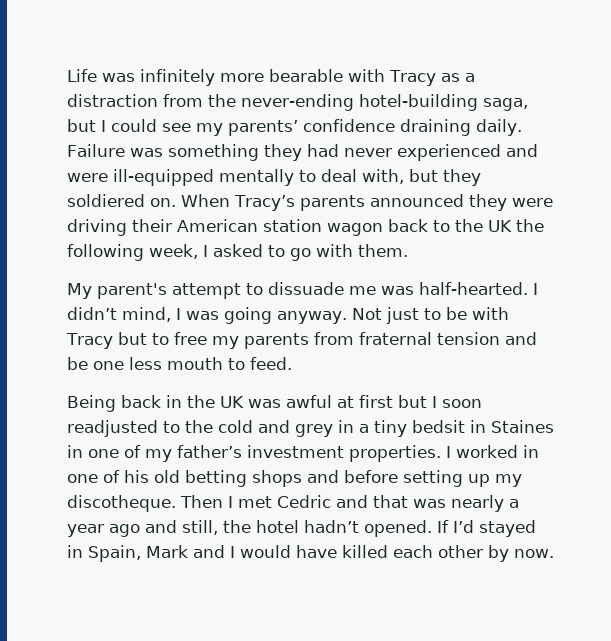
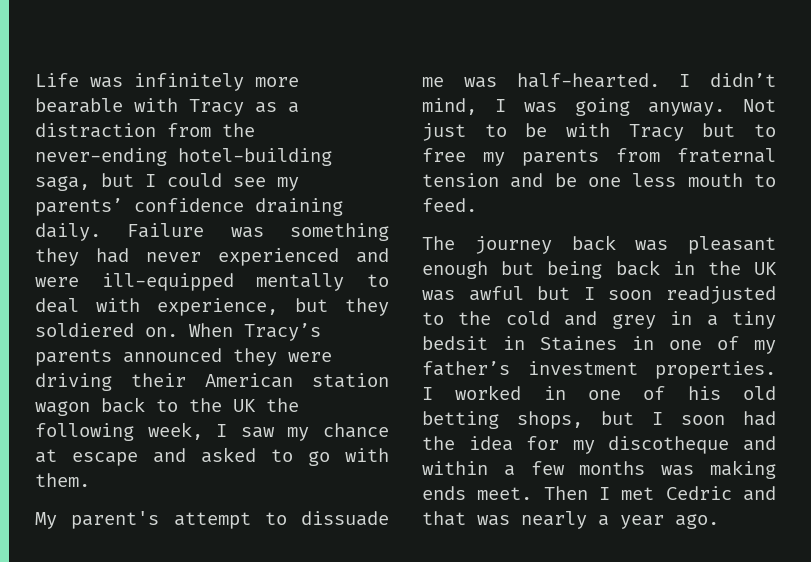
- Failure was something they had never experienced and were ill-equipped mentally to deal with, but they soldiered on.
+ Failure was something they had never experienced and were ill-equipped mentally to deal with experience, but they soldiered on.
- When Tracy’s parents announced they were driving their American station wagon back to the UK the following week, I asked to go with them.
+ When Tracy’s parents announced they were driving their American station wagon back to the UK the following week, I saw my chance at escape and asked to go with them.
- Being back in the UK was awful at first but I soon readjusted to the cold and grey in a tiny bedsit in Staines in one of my father’s investment properties.
+ The journey back was pleasant enough but being back in the UK was awful but I soon readjusted to the cold and grey in a tiny bedsit in Staines in one of my father’s investment properties.
- I worked in one of his old betting shops and before setting up my discotheque.
+ I worked in one of his old betting shops, but I soon had the idea for my discotheque and within a few months was making ends meet.
- Then I met Cedric and that was nearly a year ago and still, the hotel hadn’t opened. If I’d stayed in Spain, Mark and I would have killed each other by now.
+ Then I met Cedric and that was nearly a year ago.

